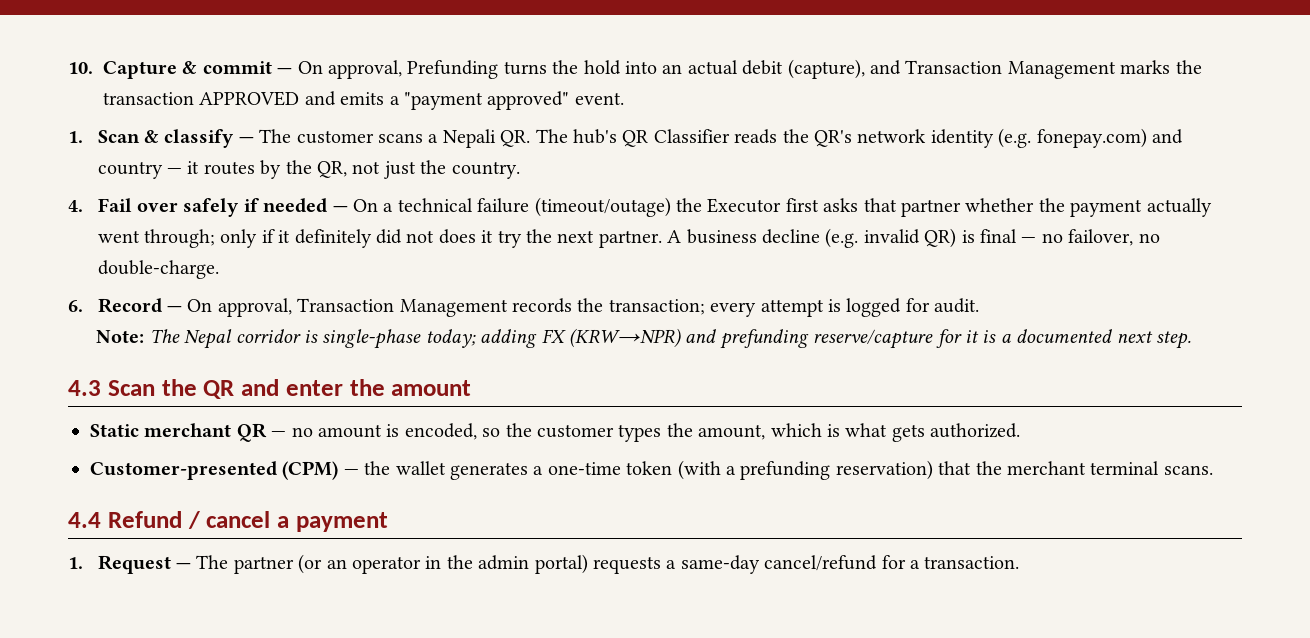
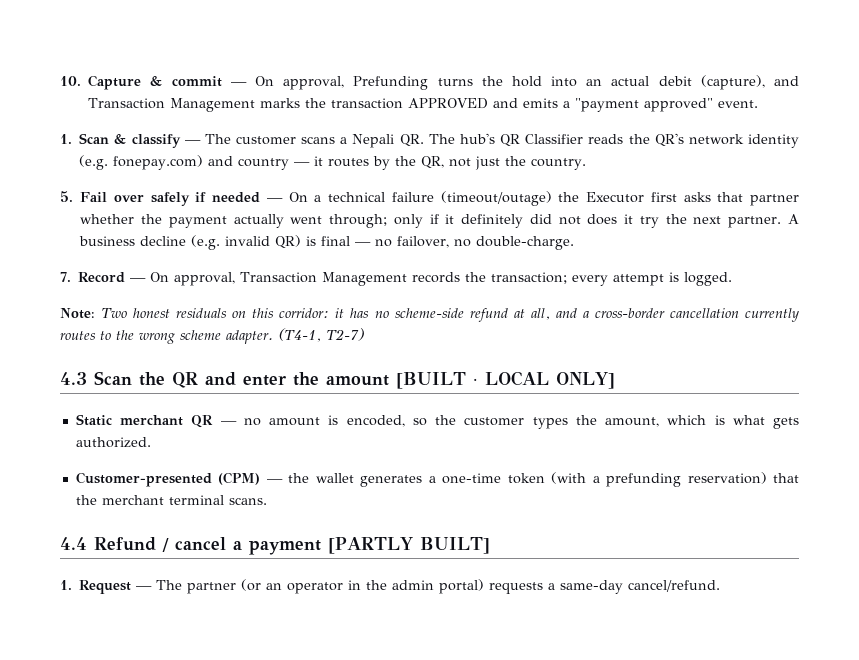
- 4. Fail over safely if needed — On a technical failure (timeout/outage) the Executor first asks that partner whether the payment actually went through; only if it definitely did not does it try the next partner.
+ 5. Fail over safely if needed — On a technical failure (timeout/outage) the Executor first asks that partner whether the payment actually went through; only if it definitely did not does it try the next partner.
- 6. Record — On approval, Transaction Management records the transaction; every attempt is logged for audit.
- Note: The Nepal corridor is single-phase today; adding FX (KRW→NPR) and prefunding reserve/capture for it is a documented next step.
+ 7. Record — On approval, Transaction Management records the transaction; every attempt is logged.
+ Note: Two honest residuals on this corridor: it has no scheme-side refund at all, and a cross-border cancellation currently routes to the wrong scheme adapter. (T4-1, T2-7)
- 4.3 Scan the QR and enter the amount
+ 4.3 Scan the QR and enter the amount [BUILT · LOCAL ONLY]
- 4.4 Refund / cancel a payment
+ 4.4 Refund / cancel a payment [PARTLY BUILT]
- 1. Request — The partner (or an operator in the admin portal) requests a same-day cancel/refund for a transaction.
+ 1. Request — The partner (or an operator in the admin portal) requests a same-day cancel/refund.

